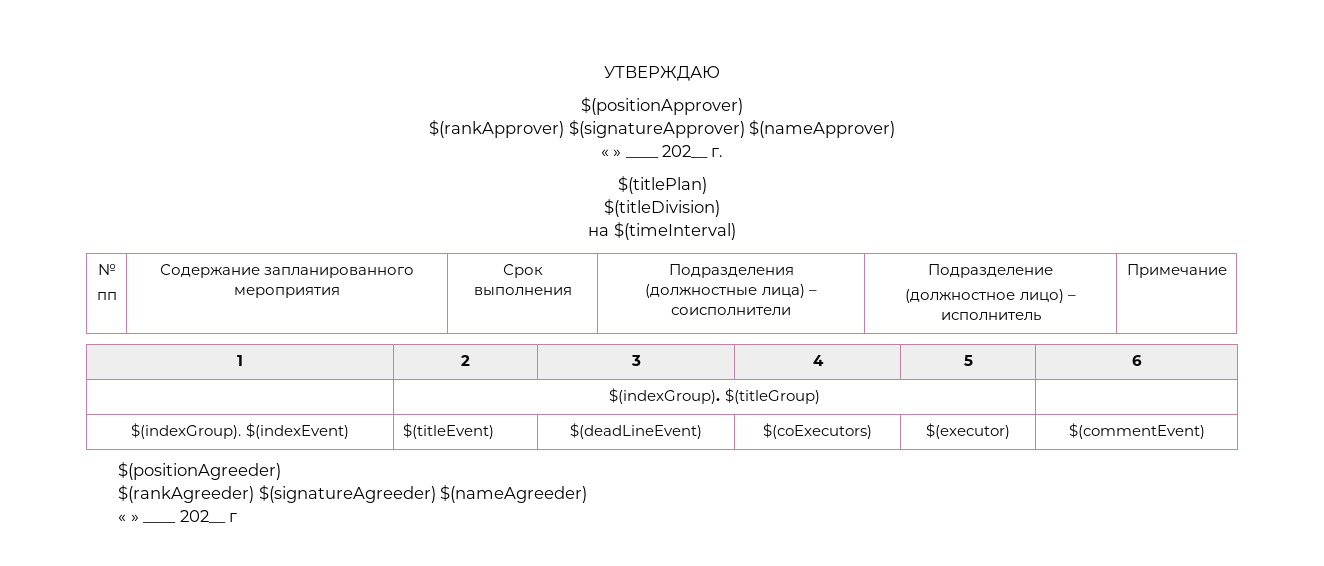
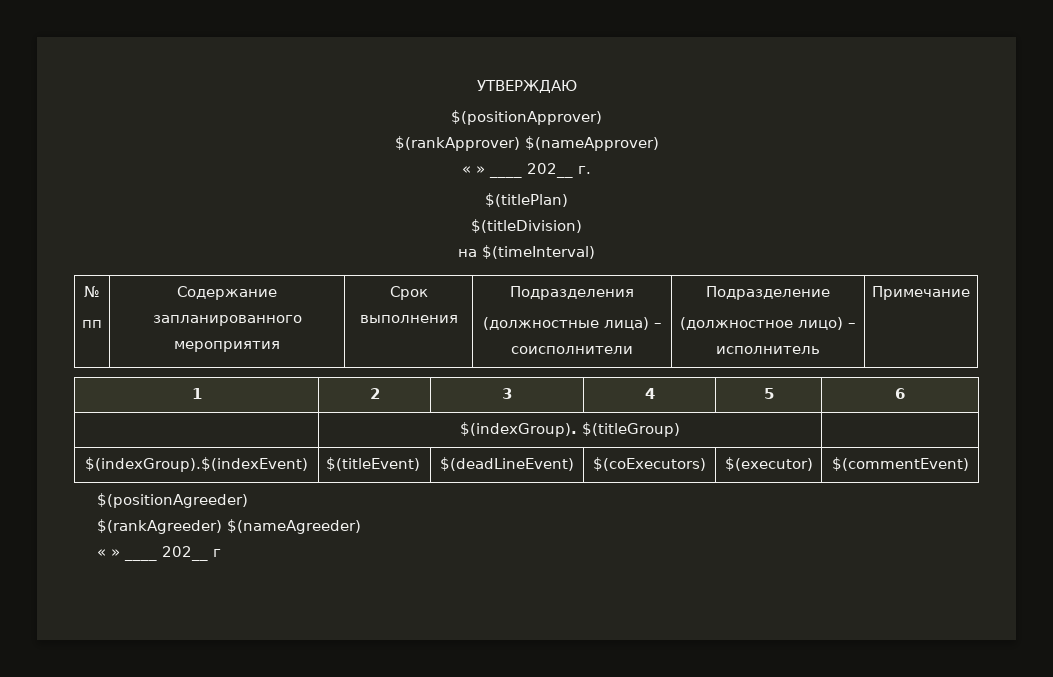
- $(rankApprover) $(signatureApprover) $(nameApprover)
+ $(rankApprover) $(nameApprover)
- $(indexGroup). $(indexEvent) | $(titleEvent) | $(deadLineEvent) | $(coExecutors) | $(executor) | $(commentEvent)
+ $(indexGroup).$(indexEvent) | $(titleEvent) | $(deadLineEvent) | $(coExecutors) | $(executor) | $(commentEvent)
- $(rankAgreeder) $(signatureAgreeder) $(nameAgreeder)
+ $(rankAgreeder) $(nameAgreeder)

